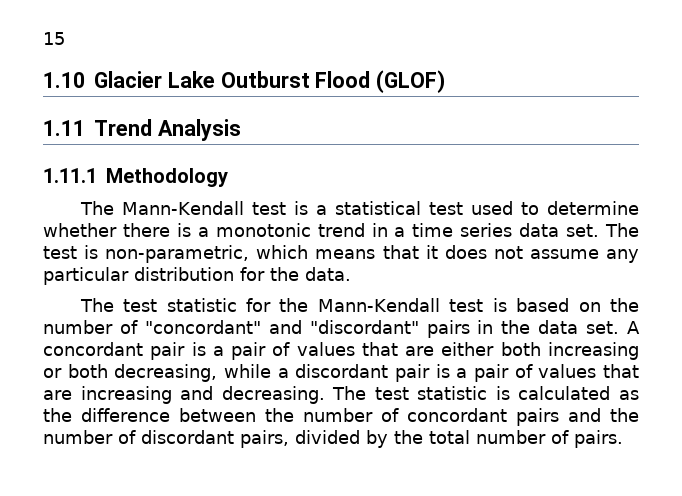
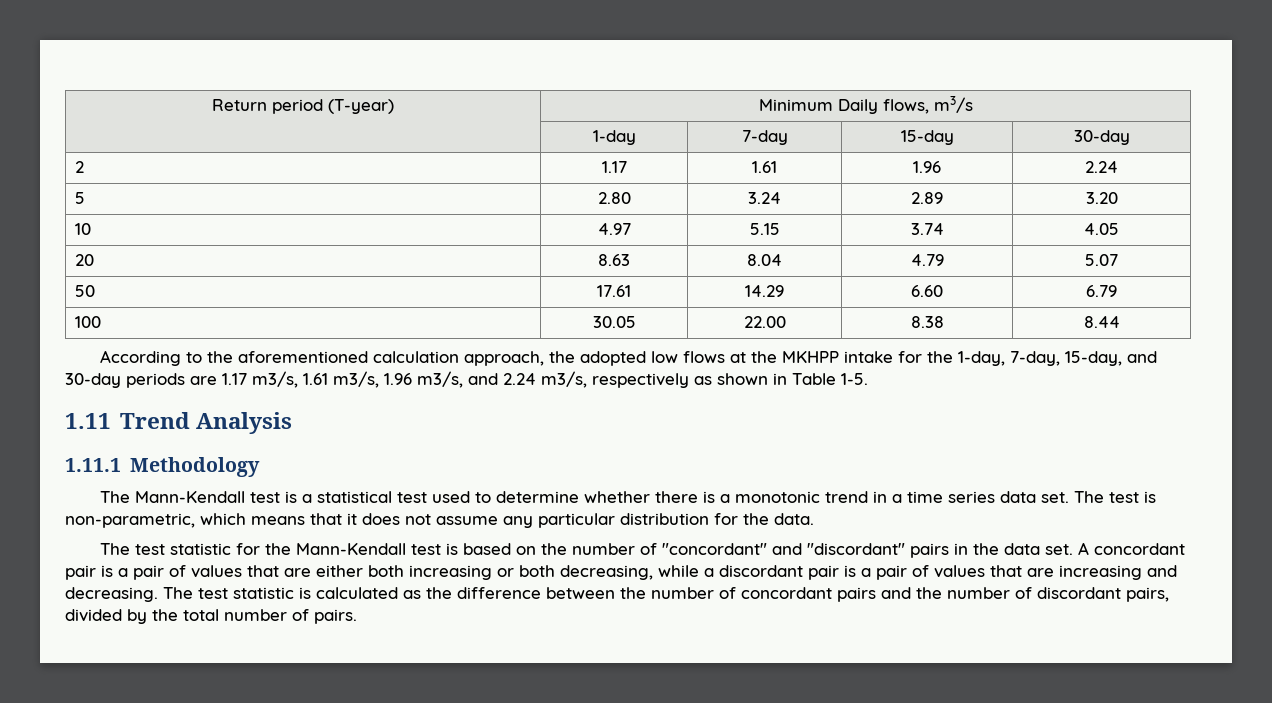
- 15
- 1.10 Glacier Lake Outburst Flood (GLOF)
+ Return period (T-year) | Minimum Daily flows, m3/s
+ | 1-day | 7-day | 15-day | 30-day
+ 2 | 1.17 | 1.61 | 1.96 | 2.24
+ 5 | 2.80 | 3.24 | 2.89 | 3.20
+ 10 | 4.97 | 5.15 | 3.74 | 4.05
+ 20 | 8.63 | 8.04 | 4.79 | 5.07
+ 50 | 17.61 | 14.29 | 6.60 | 6.79
+ 100 | 30.05 | 22.00 | 8.38 | 8.44
+ According to the aforementioned calculation approach, the adopted low flows at the MKHPP intake for the 1-day, 7-day, 15-day, and 30-day periods are 1.17 m3/s, 1.61 m3/s, 1.96 m3/s, and 2.24 m3/s, respectively as shown in Table 1-5.

